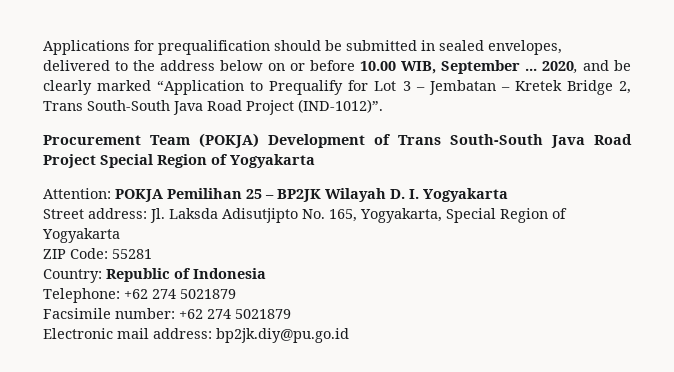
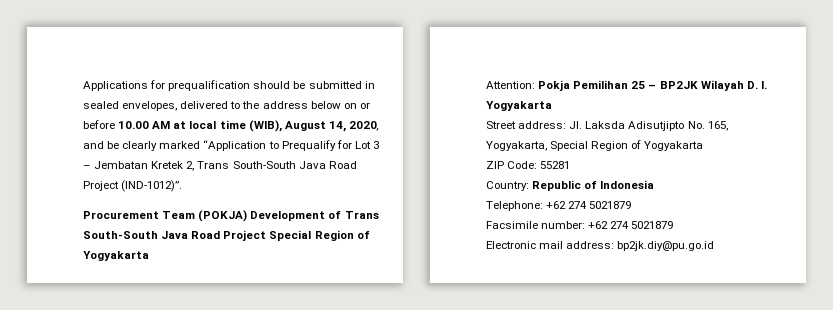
- Applications for prequalification should be submitted in sealed envelopes, delivered to the address below on or before 10.00 WIB, September ... 2020, and be clearly marked “Application to Prequalify for Lot 3 – Jembatan – Kretek Bridge 2, Trans South-South Java Road Project (IND-1012)”.
+ Applications for prequalification should be submitted in sealed envelopes, delivered to the address below on or before 10.00 AM at local time (WIB), August 14, 2020, and be clearly marked “Application to Prequalify for Lot 3 – Jembatan Kretek 2, Trans South-South Java Road Project (IND-1012)”.
- Attention: POKJA Pemilihan 25 – BP2JK Wilayah D. I. Yogyakarta
+ Attention: Pokja Pemilihan 25 – BP2JK Wilayah D. I. Yogyakarta

